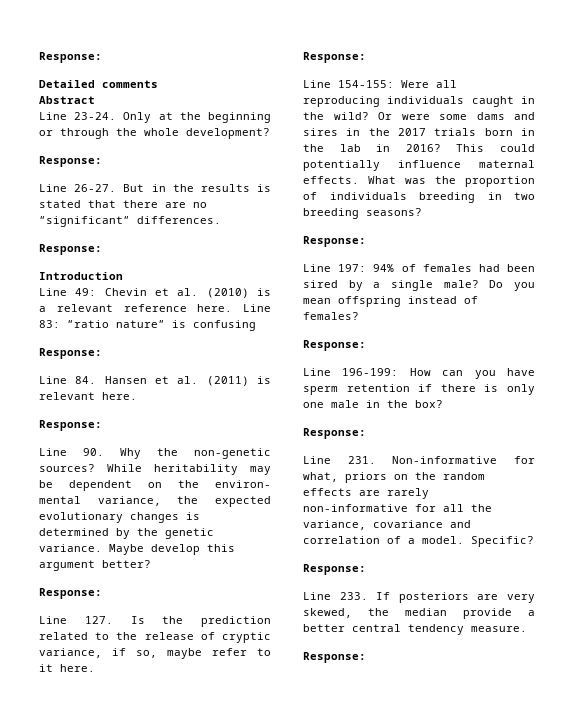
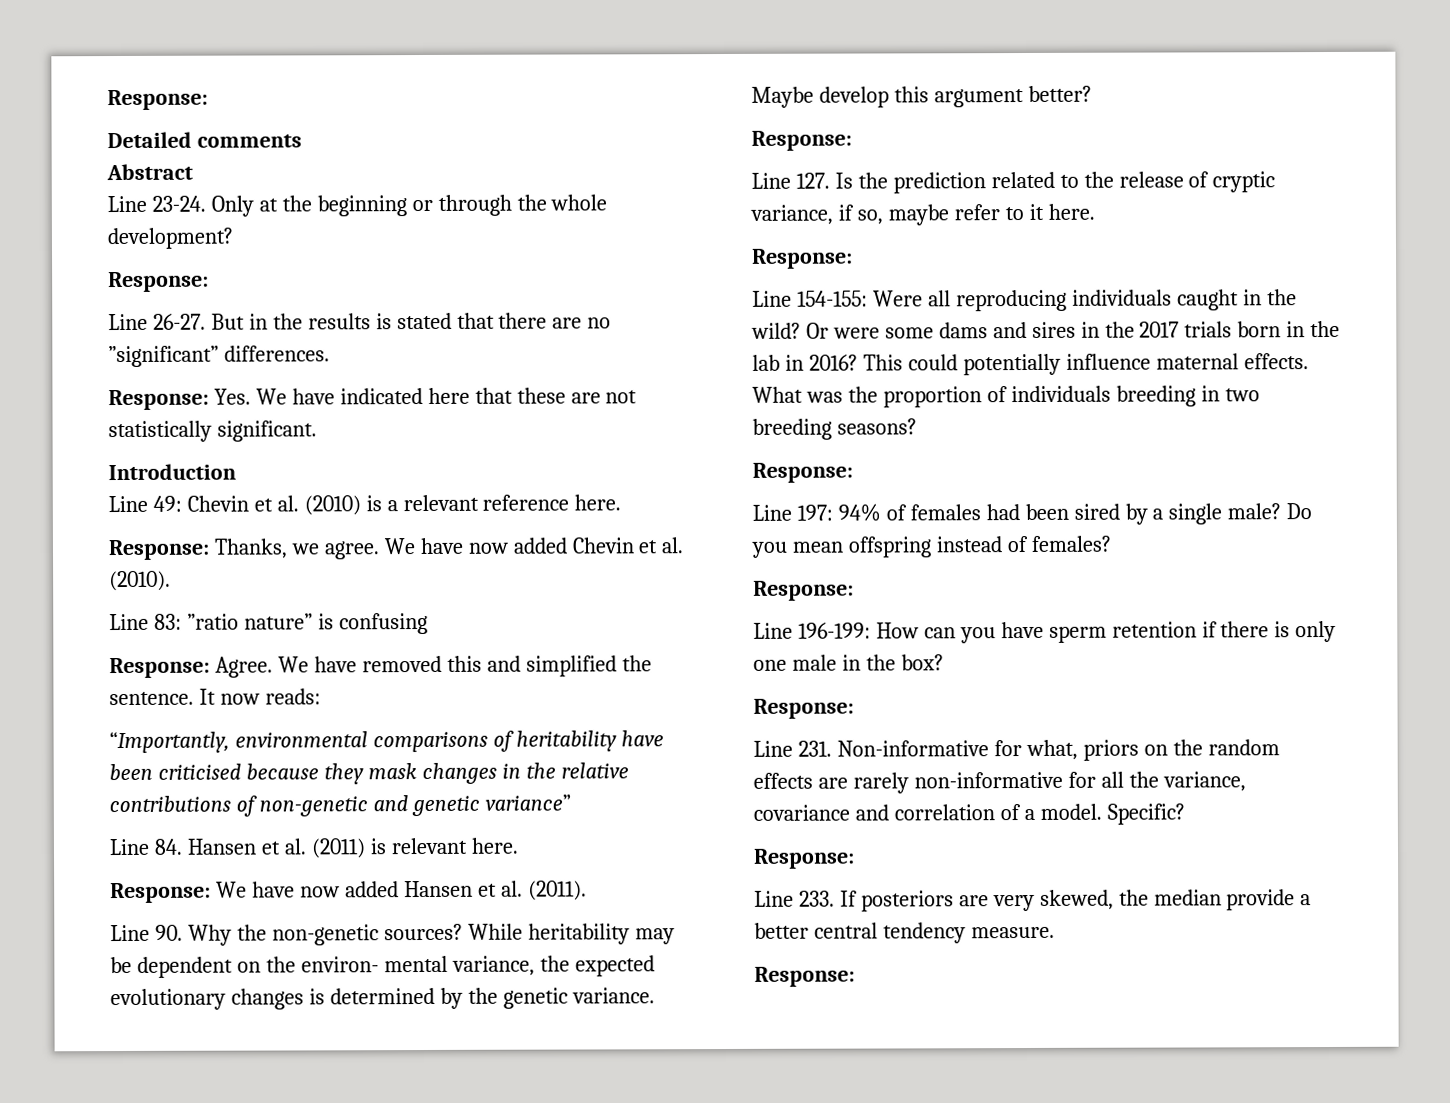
  But in the results is stated that there are no ”significant” differences.
- Response:
+ Response: Yes. We have indicated here that these are not statistically significant.
- Line 49: Chevin et al. (2010) is a relevant reference here. Line 83: ”ratio nature” is confusing
- Response:
+ Line 49: Chevin et al. (2010) is a relevant reference here.
+ Response: Thanks, we agree. We have now added Chevin et al. (2010).
+ Line 83: ”ratio nature” is confusing
+ Response: Agree. We have removed this and simplified the sentence. It now reads:
+ “Importantly, environmental comparisons of heritability have been criticised because they mask changes in the relative contributions of non-genetic and genetic variance”
  Line 84. Hansen et al. (2011) is relevant here.
- Response:
+ Response: We have now added Hansen et al. (2011).

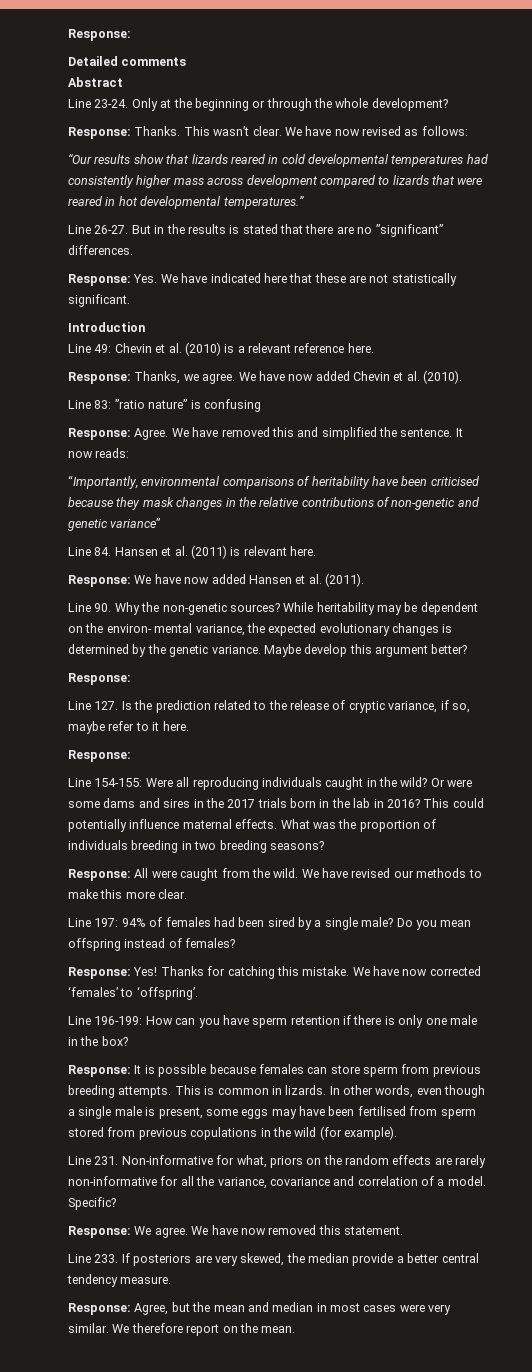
  Only at the beginning or through the whole development?
- Response:
+ Response: Thanks. This wasn’t clear. We have now revised as follows:
+ “Our results show that lizards reared in cold developmental temperatures had consistently higher mass across development compared to lizards that were reared in hot developmental temperatures.”
  What was the proportion of individuals breeding in two breeding seasons?
- Response:
+ Response: All were caught from the wild. We have revised our methods to make this more clear.
  Do you mean offspring instead of females?
- Response:
+ Response: Yes! Thanks for catching this mistake. We have now corrected ‘females’ to ‘offspring’.
  Line 196-199: How can you have sperm retention if there is only one male in the box?
- Response:
+ Response: It is possible because females can store sperm from previous breeding attempts. This is common in lizards. In other words, even though a single male is present, some eggs may have been fertilised from sperm stored from previous copulations in the wild (for example).
  Specific?
- Response:
+ Response: We agree. We have now removed this statement.
  Line 233. If posteriors are very skewed, the median provide a better central tendency measure.
- Response:
+ Response: Agree, but the mean and median in most cases were very similar. We therefore report on the mean.

